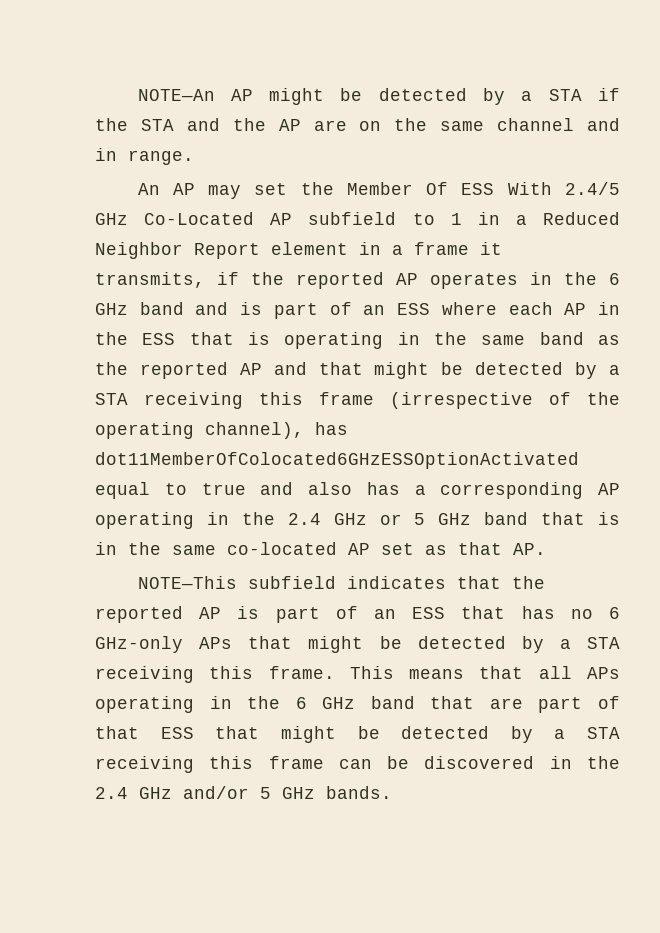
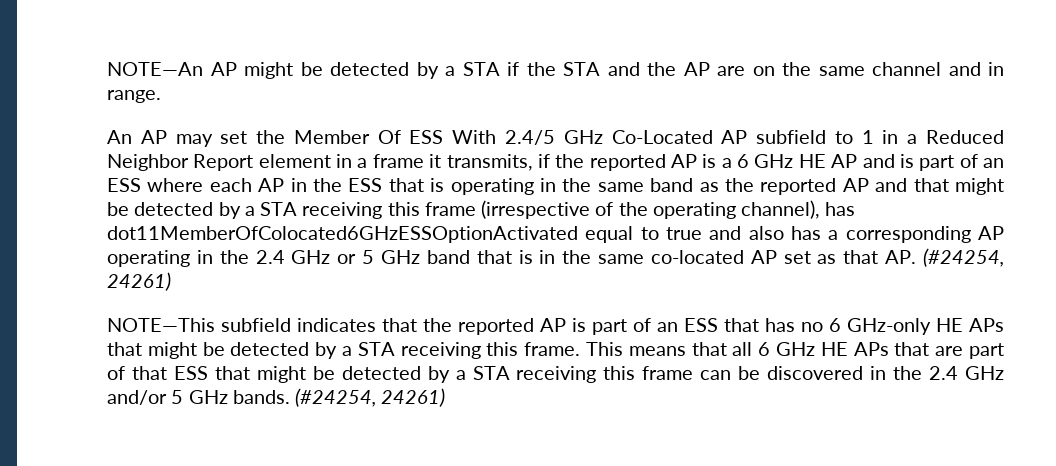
- An AP may set the Member Of ESS With 2.4/5 GHz Co-Located AP subfield to 1 in a Reduced Neighbor Report element in a frame it transmits, if the reported AP operates in the 6 GHz band and is part of an ESS where each AP in the ESS that is operating in the same band as the reported AP and that might be detected by a STA receiving this frame (irrespective of the operating channel), has dot11MemberOfColocated6GHzESSOptionActivated equal to true and also has a corresponding AP operating in the 2.4 GHz or 5 GHz band that is in the same co-located AP set as that AP.
+ An AP may set the Member Of ESS With 2.4/5 GHz Co-Located AP subfield to 1 in a Reduced Neighbor Report element in a frame it transmits, if the reported AP is a 6 GHz HE AP and is part of an ESS where each AP in the ESS that is operating in the same band as the reported AP and that might be detected by a STA receiving this frame (irrespective of the operating channel), has dot11MemberOfColocated6GHzESSOptionActivated equal to true and also has a corresponding AP operating in the 2.4 GHz or 5 GHz band that is in the same co-located AP set as that AP. (#24254, 24261)
- NOTE—This subfield indicates that the reported AP is part of an ESS that has no 6 GHz-only APs that might be detected by a STA receiving this frame.
+ NOTE—This subfield indicates that the reported AP is part of an ESS that has no 6 GHz-only HE APs that might be detected by a STA receiving this frame.
- This means that all APs operating in the 6 GHz band that are part of that ESS that might be detected by a STA receiving this frame can be discovered in the 2.4 GHz and/or 5 GHz bands.
+ This means that all 6 GHz HE APs that are part of that ESS that might be detected by a STA receiving this frame can be discovered in the 2.4 GHz and/or 5 GHz bands. (#24254, 24261)

